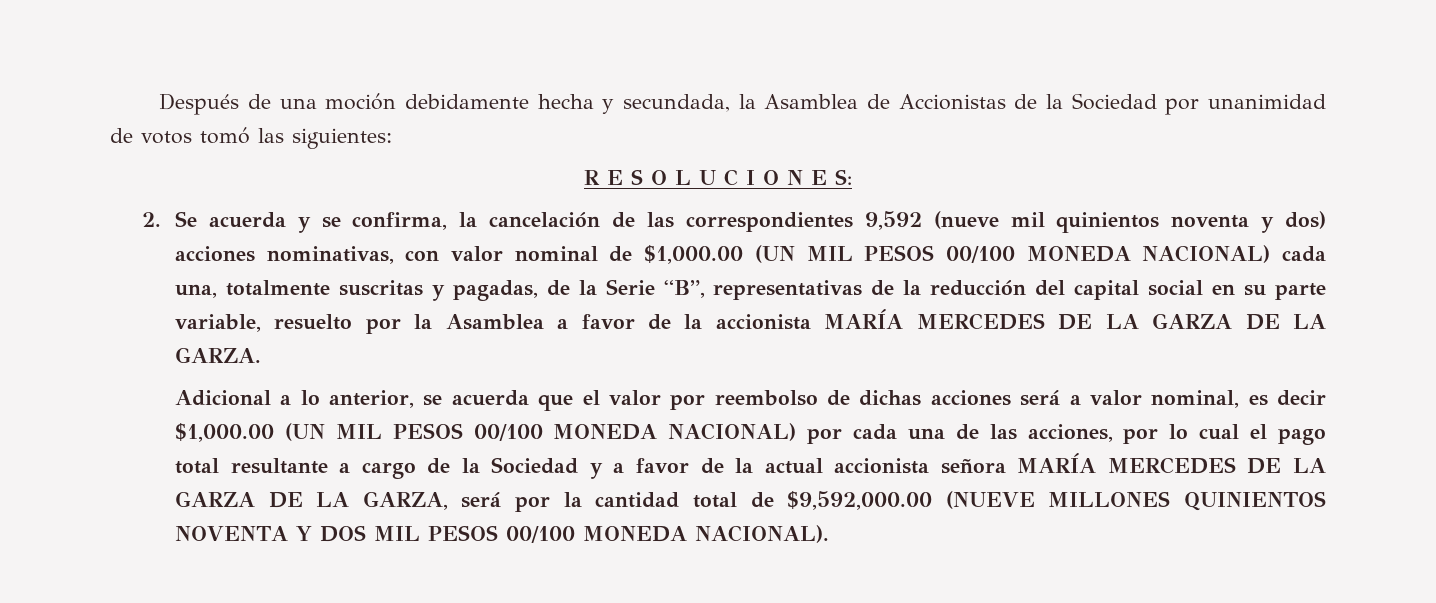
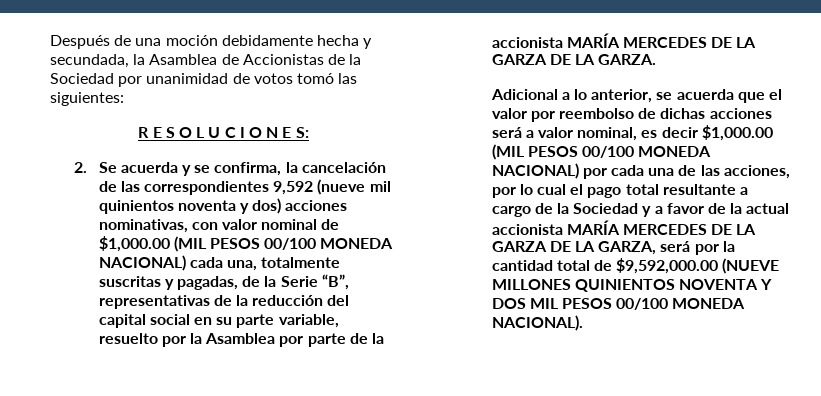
- 2. Se acuerda y se confirma, la cancelación de las correspondientes 9,592 (nueve mil quinientos noventa y dos) acciones nominativas, con valor nominal de $1,000.00 (UN MIL PESOS 00/100 MONEDA NACIONAL) cada una, totalmente suscritas y pagadas, de la Serie “B”, representativas de la reducción del capital social en su parte variable, resuelto por la Asamblea a favor de la accionista MARÍA MERCEDES DE LA GARZA DE LA GARZA.
+ 2. Se acuerda y se confirma, la cancelación de las correspondientes 9,592 (nueve mil quinientos noventa y dos) acciones nominativas, con valor nominal de $1,000.00 (MIL PESOS 00/100 MONEDA NACIONAL) cada una, totalmente suscritas y pagadas, de la Serie “B”, representativas de la reducción del capital social en su parte variable, resuelto por la Asamblea por parte de la accionista MARÍA MERCEDES DE LA GARZA DE LA GARZA.
- Adicional a lo anterior, se acuerda que el valor por reembolso de dichas acciones será a valor nominal, es decir $1,000.00 (UN MIL PESOS 00/100 MONEDA NACIONAL) por cada una de las acciones, por lo cual el pago total resultante a cargo de la Sociedad y a favor de la actual accionista señora MARÍA MERCEDES DE LA GARZA DE LA GARZA, será por la cantidad total de $9,592,000.00 (NUEVE MILLONES QUINIENTOS NOVENTA Y DOS MIL PESOS 00/100 MONEDA NACIONAL).
+ Adicional a lo anterior, se acuerda que el valor por reembolso de dichas acciones será a valor nominal, es decir $1,000.00 (MIL PESOS 00/100 MONEDA NACIONAL) por cada una de las acciones, por lo cual el pago total resultante a cargo de la Sociedad y a favor de la actual accionista MARÍA MERCEDES DE LA GARZA DE LA GARZA, será por la cantidad total de $9,592,000.00 (NUEVE MILLONES QUINIENTOS NOVENTA Y DOS MIL PESOS 00/100 MONEDA NACIONAL).

